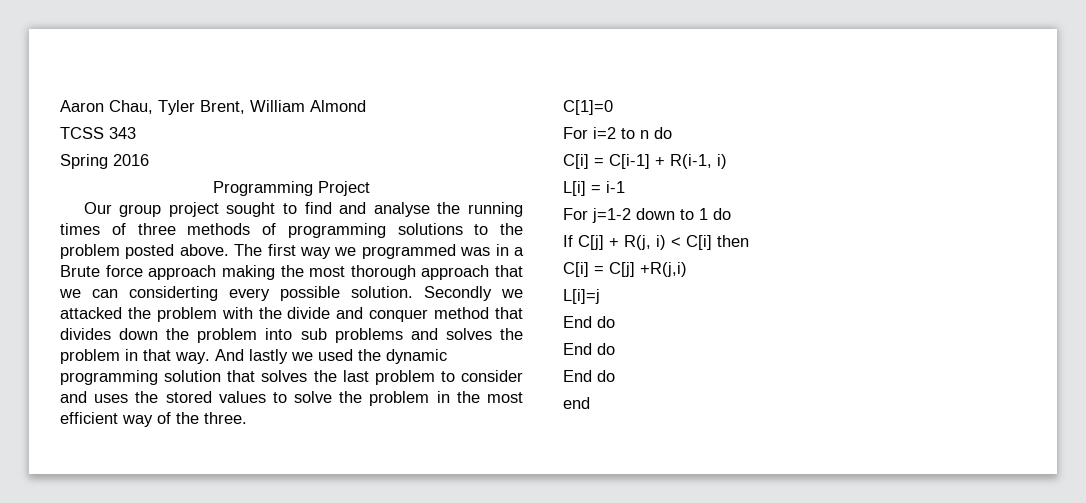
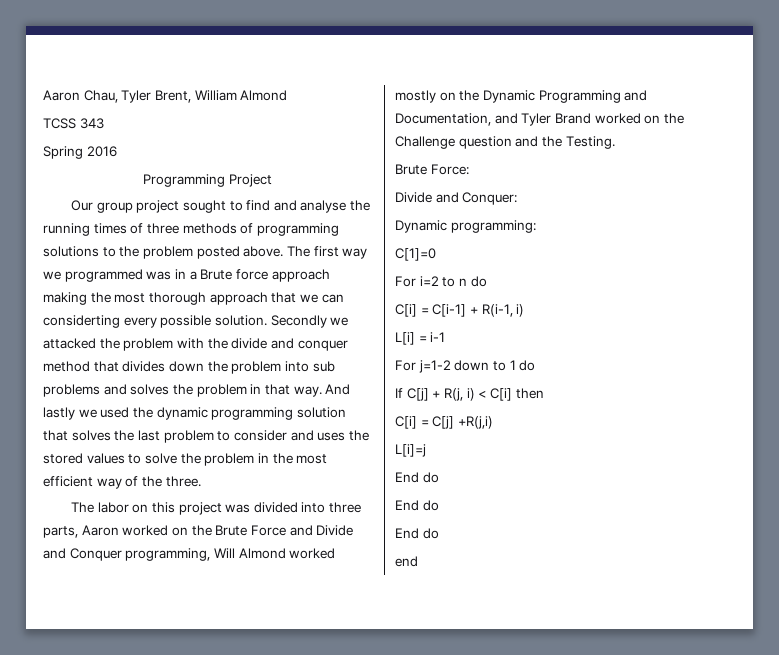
+ The labor on this project was divided into three parts, Aaron worked on the Brute Force and Divide and Conquer programming, Will Almond worked mostly on the Dynamic Programming and Documentation, and Tyler Brand worked on the Challenge question and the Testing.
+ Brute Force:
+ Divide and Conquer:
+ Dynamic programming:

